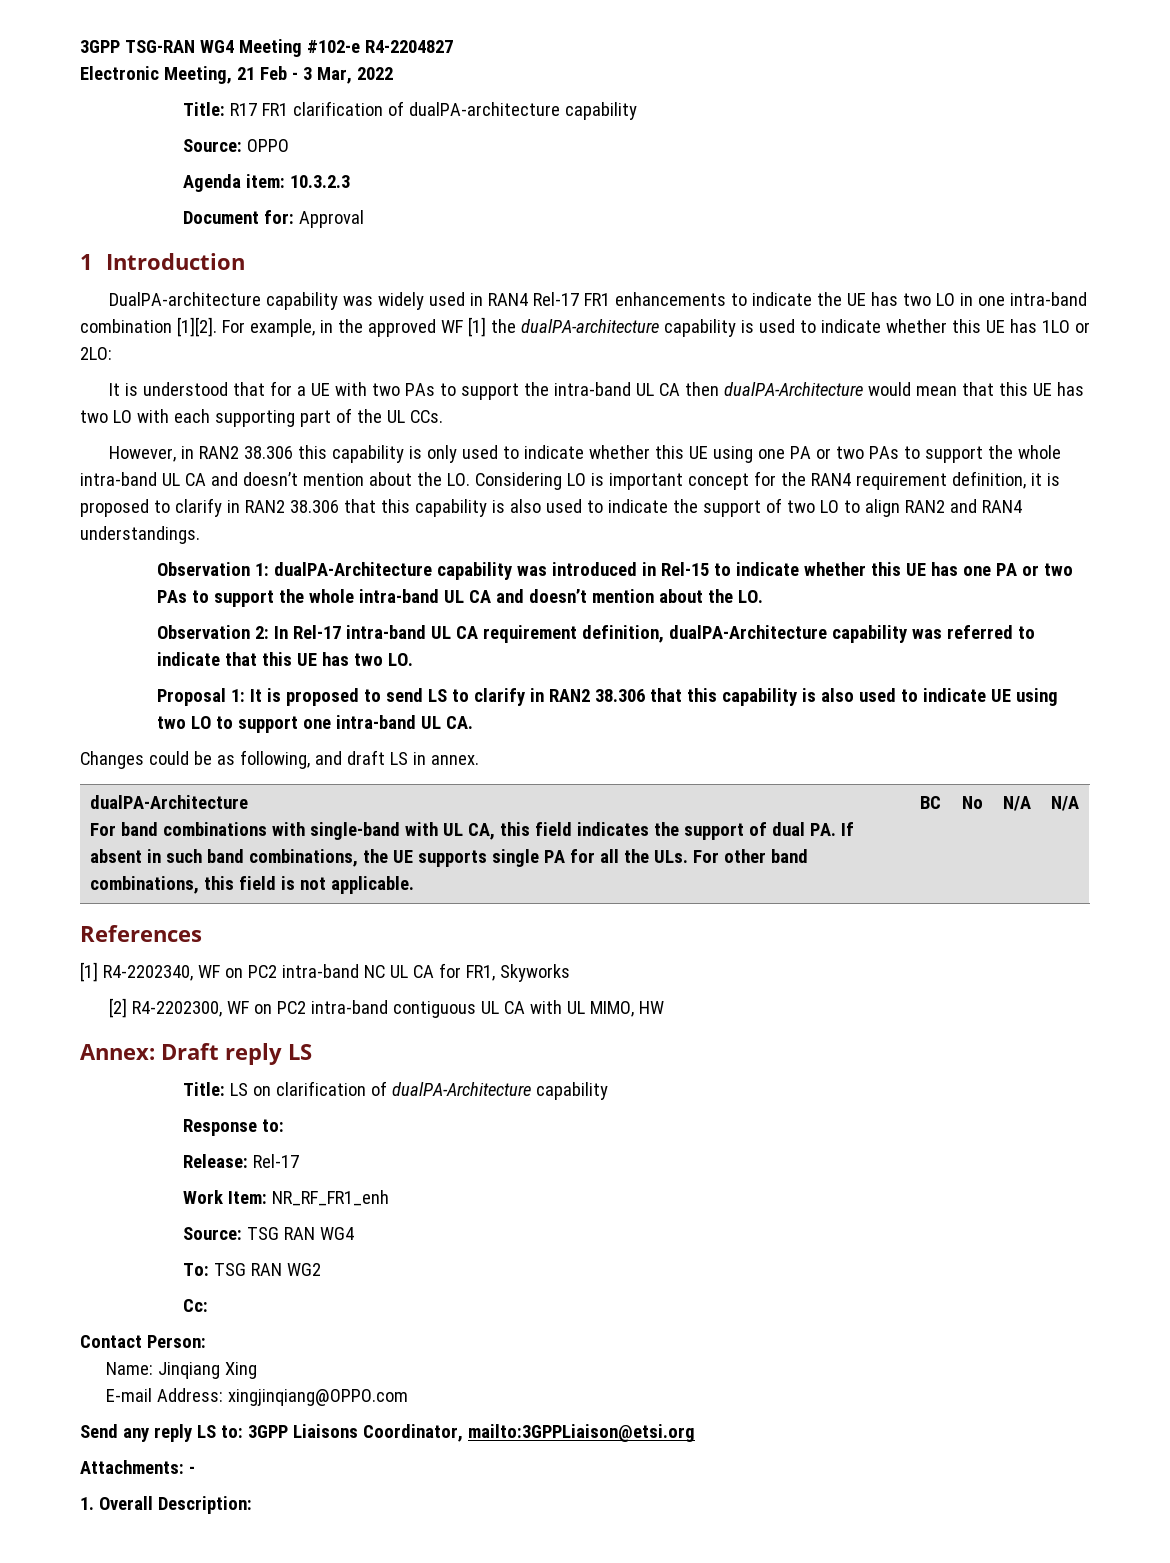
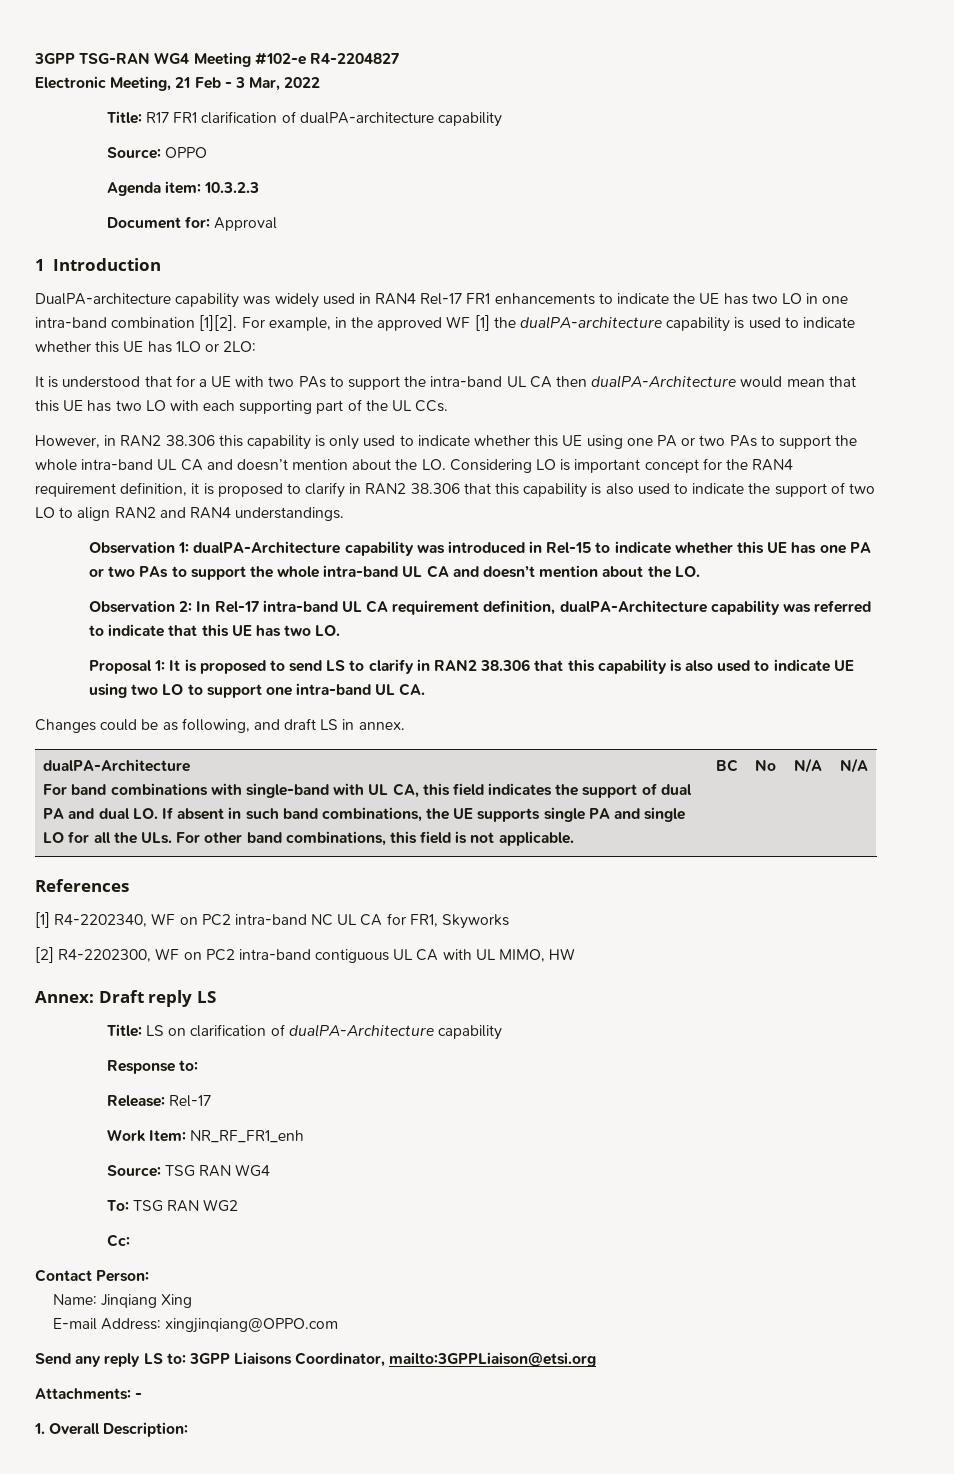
- For band combinations with single-band with UL CA, this field indicates the support of dual PA. If absent in such band combinations, the UE supports single PA for all the ULs. For other band combinations, this field is not applicable.
+ For band combinations with single-band with UL CA, this field indicates the support of dual PA and dual LO. If absent in such band combinations, the UE supports single PA and single LO for all the ULs. For other band combinations, this field is not applicable.

